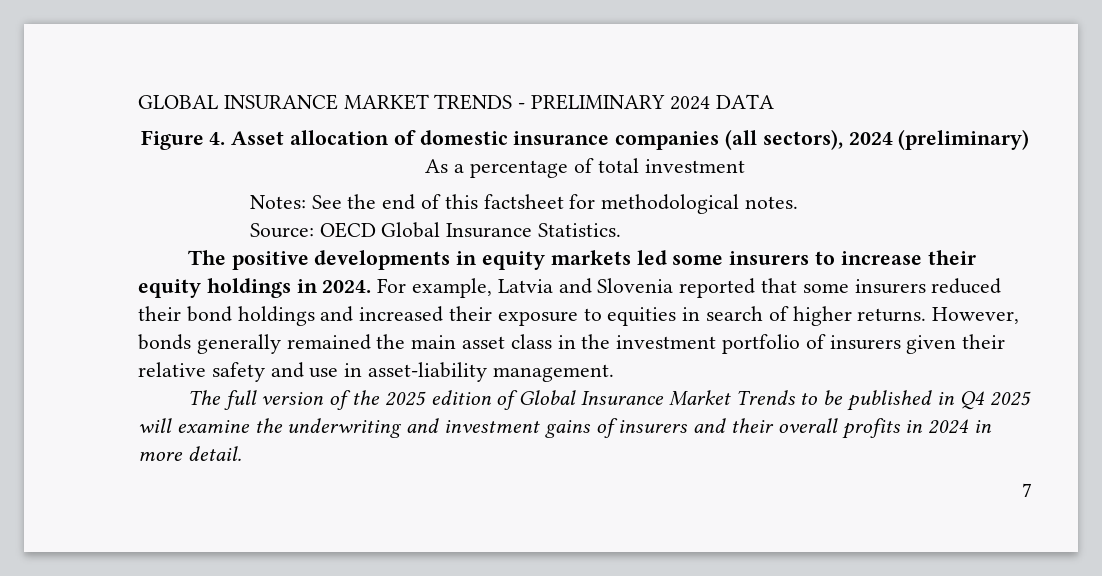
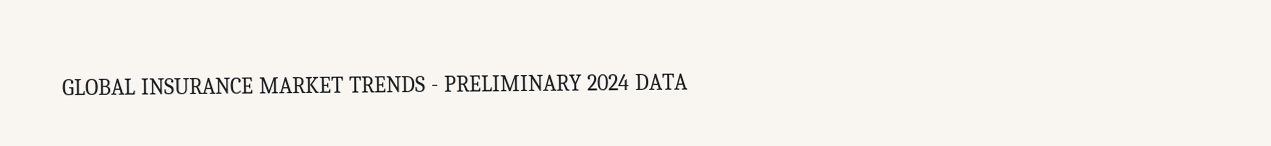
- Figure 4. Asset allocation of domestic insurance companies (all sectors), 2024 (preliminary) As a percentage of total investment
- Notes: See the end of this factsheet for methodological notes.
- Source: OECD Global Insurance Statistics.
- The positive developments in equity markets led some insurers to increase their equity holdings in 2024. For example, Latvia and Slovenia reported that some insurers reduced their bond holdings and increased their exposure to equities in search of higher returns. However, bonds generally remained the main asset class in the investment portfolio of insurers given their relative safety and use in asset-liability management.
- The full version of the 2025 edition of Global Insurance Market Trends to be published in Q4 2025 will examine the underwriting and investment gains of insurers and their overall profits in 2024 in more detail.
- 7

